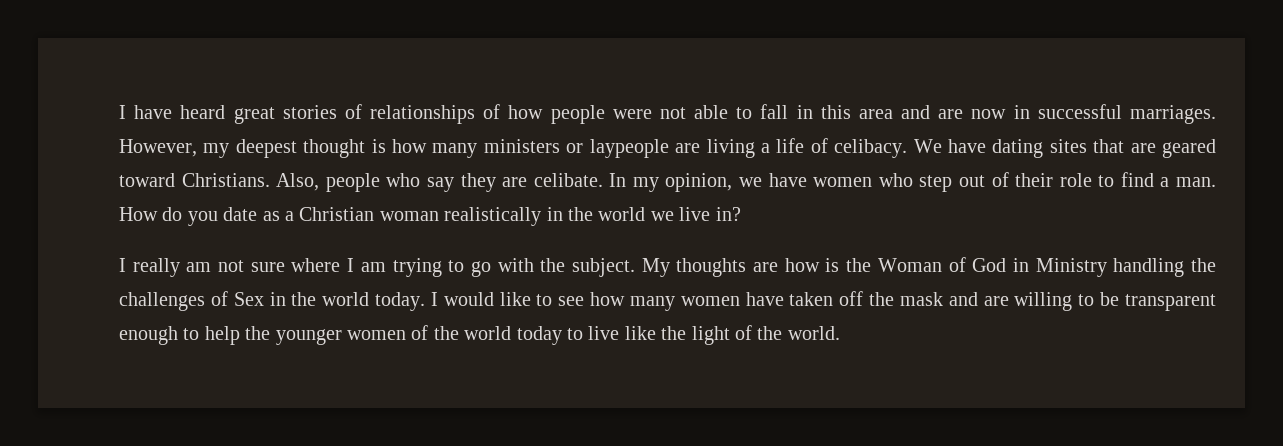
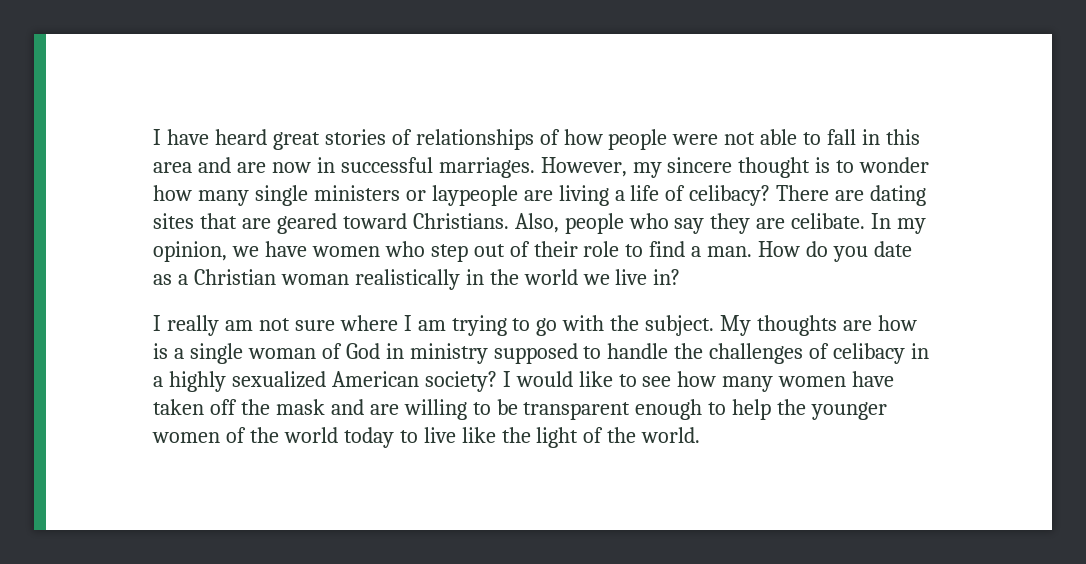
- However, my deepest thought is how many ministers or laypeople are living a life of celibacy. We have dating sites that are geared toward Christians.
+ However, my sincere thought is to wonder how many single ministers or laypeople are living a life of celibacy? There are dating sites that are geared toward Christians.
- My thoughts are how is the Woman of God in Ministry handling the challenges of Sex in the world today.
+ My thoughts are how is a single woman of God in ministry supposed to handle the challenges of celibacy in a highly sexualized American society?

